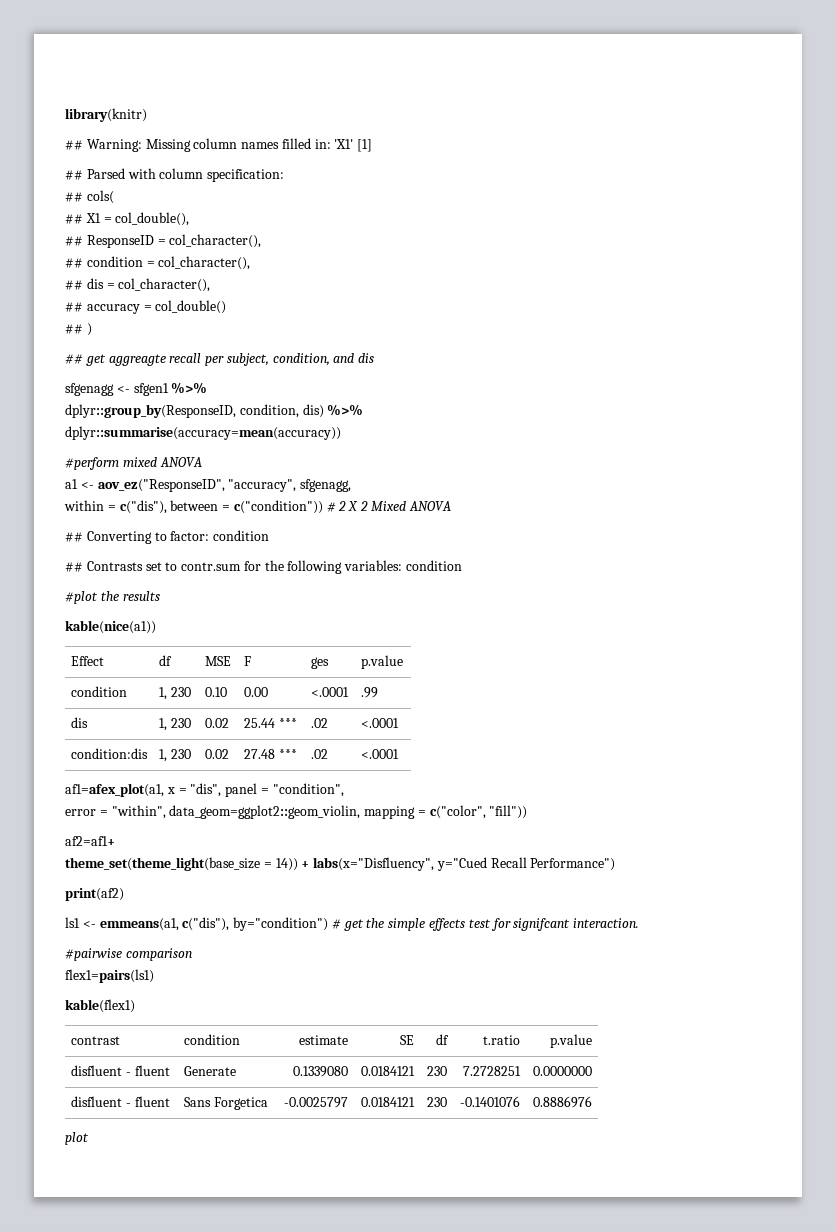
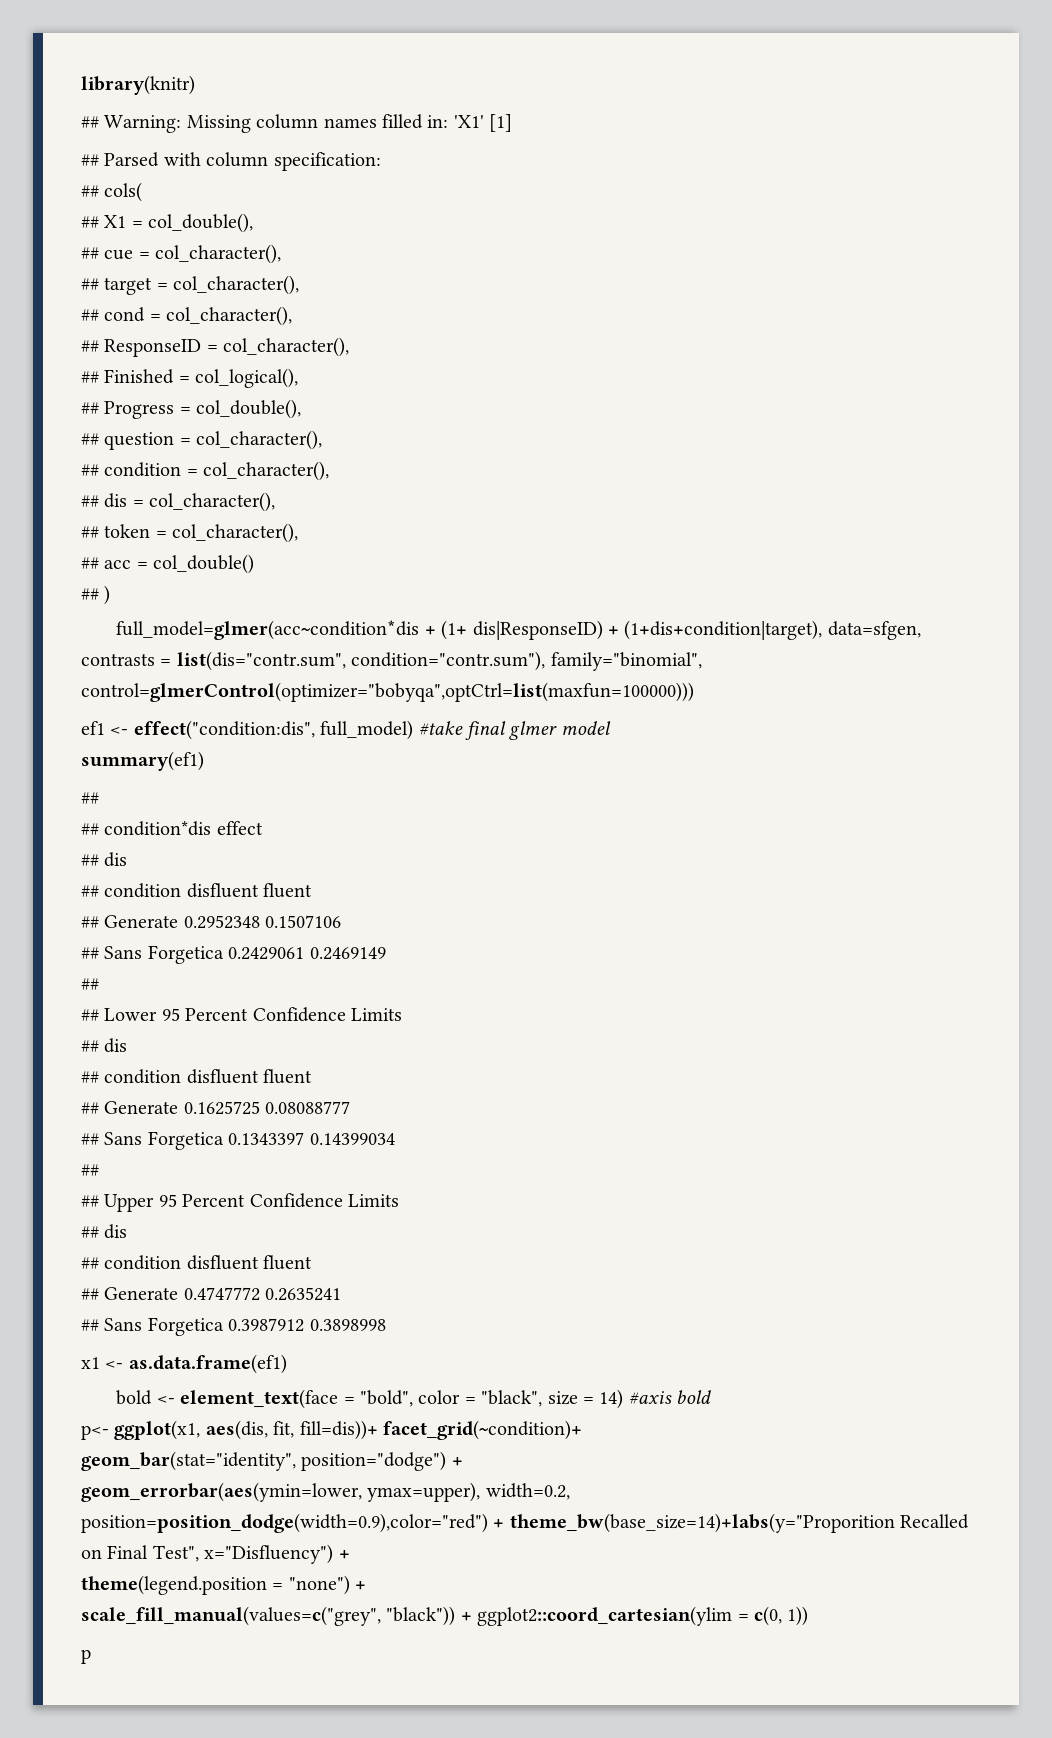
+ ## cue = col_character(),
+ ## target = col_character(),
+ ## cond = col_character(),
  ## ResponseID = col_character(),
+ ## Finished = col_logical(),
+ ## Progress = col_double(),
+ ## question = col_character(),
- ## accuracy = col_double()
+ ## token = col_character(),
+ ## acc = col_double()
- ## get aggreagte recall per subject, condition, and dis
- sfgenagg <- sfgen1 %>%
- dplyr::group_by(ResponseID, condition, dis) %>%
- dplyr::summarise(accuracy=mean(accuracy))
- #perform mixed ANOVA
- a1 <- aov_ez("ResponseID", "accuracy", sfgenagg,
- within = c("dis"), between = c("condition")) # 2 X 2 Mixed ANOVA
- ## Converting to factor: condition
- ## Contrasts set to contr.sum for the following variables: condition
- #plot the results
- kable(nice(a1))
- Effect | df | MSE | F | ges | p.value
- condition | 1, 230 | 0.10 | 0.00 | <.0001 | .99
- dis | 1, 230 | 0.02 | 25.44 *** | .02 | <.0001
- condition:dis | 1, 230 | 0.02 | 27.48 *** | .02 | <.0001
- af1=afex_plot(a1, x = "dis", panel = "condition",
- error = "within", data_geom=ggplot2::geom_violin, mapping = c("color", "fill"))
- af2=af1+
- theme_set(theme_light(base_size = 14)) + labs(x="Disfluency", y="Cued Recall Performance")
- print(af2)
- ls1 <- emmeans(a1, c("dis"), by="condition") # get the simple effects test for signifcant interaction.
- #pairwise comparison
- flex1=pairs(ls1)
- kable(flex1)
- contrast | condition | estimate | SE | df | t.ratio | p.value
- disfluent - fluent | Generate | 0.1339080 | 0.0184121 | 230 | 7.2728251 | 0.0000000
- disfluent - fluent | Sans Forgetica | -0.0025797 | 0.0184121 | 230 | -0.1401076 | 0.8886976
- plot
+ full_model=glmer(acc~condition*dis + (1+ dis|ResponseID) + (1+dis+condition|target), data=sfgen, contrasts = list(dis="contr.sum", condition="contr.sum"), family="binomial", control=glmerControl(optimizer="bobyqa",optCtrl=list(maxfun=100000)))
+ ef1 <- effect("condition:dis", full_model) #take final glmer model
+ summary(ef1)
+ ##
+ ## condition*dis effect
+ ## dis
+ ## condition disfluent fluent
+ ## Generate 0.2952348 0.1507106
+ ## Sans Forgetica 0.2429061 0.2469149
+ ##
+ ## Lower 95 Percent Confidence Limits
+ ## dis
+ ## condition disfluent fluent
+ ## Generate 0.1625725 0.08088777
+ ## Sans Forgetica 0.1343397 0.14399034
+ ##
+ ## Upper 95 Percent Confidence Limits
+ ## dis
+ ## condition disfluent fluent
+ ## Generate 0.4747772 0.2635241
+ ## Sans Forgetica 0.3987912 0.3898998
+ x1 <- as.data.frame(ef1)
+ bold <- element_text(face = "bold", color = "black", size = 14) #axis bold
+ p<- ggplot(x1, aes(dis, fit, fill=dis))+ facet_grid(~condition)+
+ geom_bar(stat="identity", position="dodge") +
+ geom_errorbar(aes(ymin=lower, ymax=upper), width=0.2, position=position_dodge(width=0.9),color="red") + theme_bw(base_size=14)+labs(y="Proporition Recalled on Final Test", x="Disfluency") +
+ theme(legend.position = "none") +
+ scale_fill_manual(values=c("grey", "black")) + ggplot2::coord_cartesian(ylim = c(0, 1))
+ p

